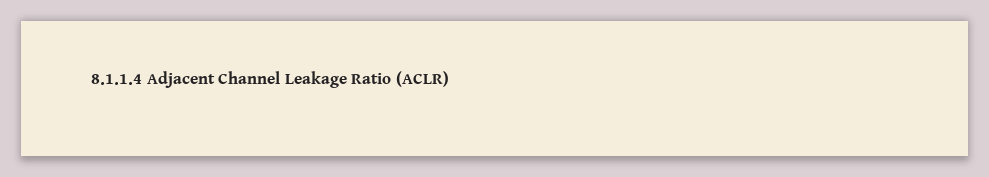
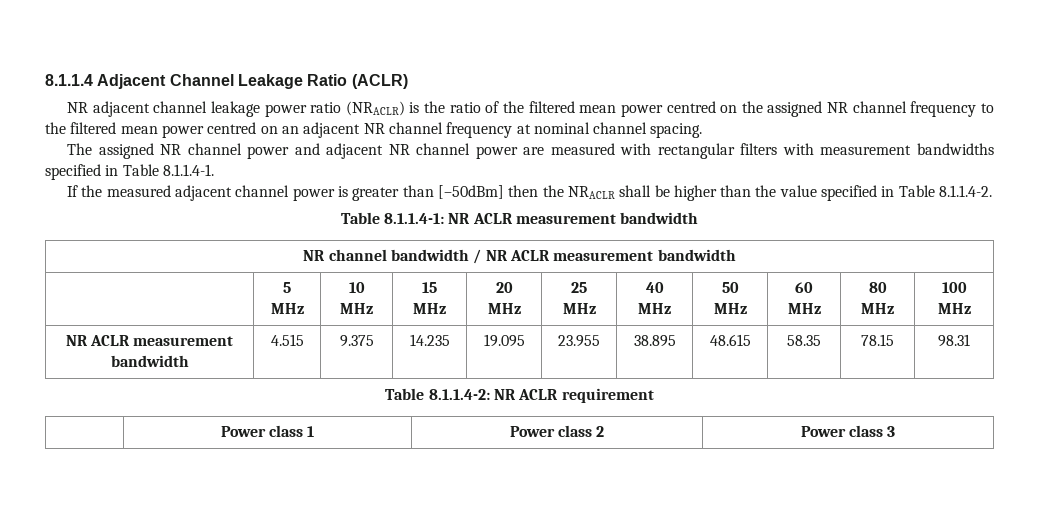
+ NR adjacent channel leakage power ratio (NRACLR) is the ratio of the filtered mean power centred on the assigned NR channel frequency to the filtered mean power centred on an adjacent NR channel frequency at nominal channel spacing.
+ The assigned NR channel power and adjacent NR channel power are measured with rectangular filters with measurement bandwidths specified in Table 8.1.1.4-1.
+ If the measured adjacent channel power is greater than [–50dBm] then the NRACLR shall be higher than the value specified in Table 8.1.1.4-2.
+ Table 8.1.1.4-1: NR ACLR measurement bandwidth
+ NR channel bandwidth / NR ACLR measurement bandwidth
+ | 5 MHz | 10 MHz | 15 MHz | 20 MHz | 25 MHz | 40 MHz | 50 MHz | 60 MHz | 80 MHz | 100 MHz
+ NR ACLR measurement bandwidth | 4.515 | 9.375 | 14.235 | 19.095 | 23.955 | 38.895 | 48.615 | 58.35 | 78.15 | 98.31
+ Table 8.1.1.4-2: NR ACLR requirement
+ | Power class 1 | Power class 2 | Power class 3

